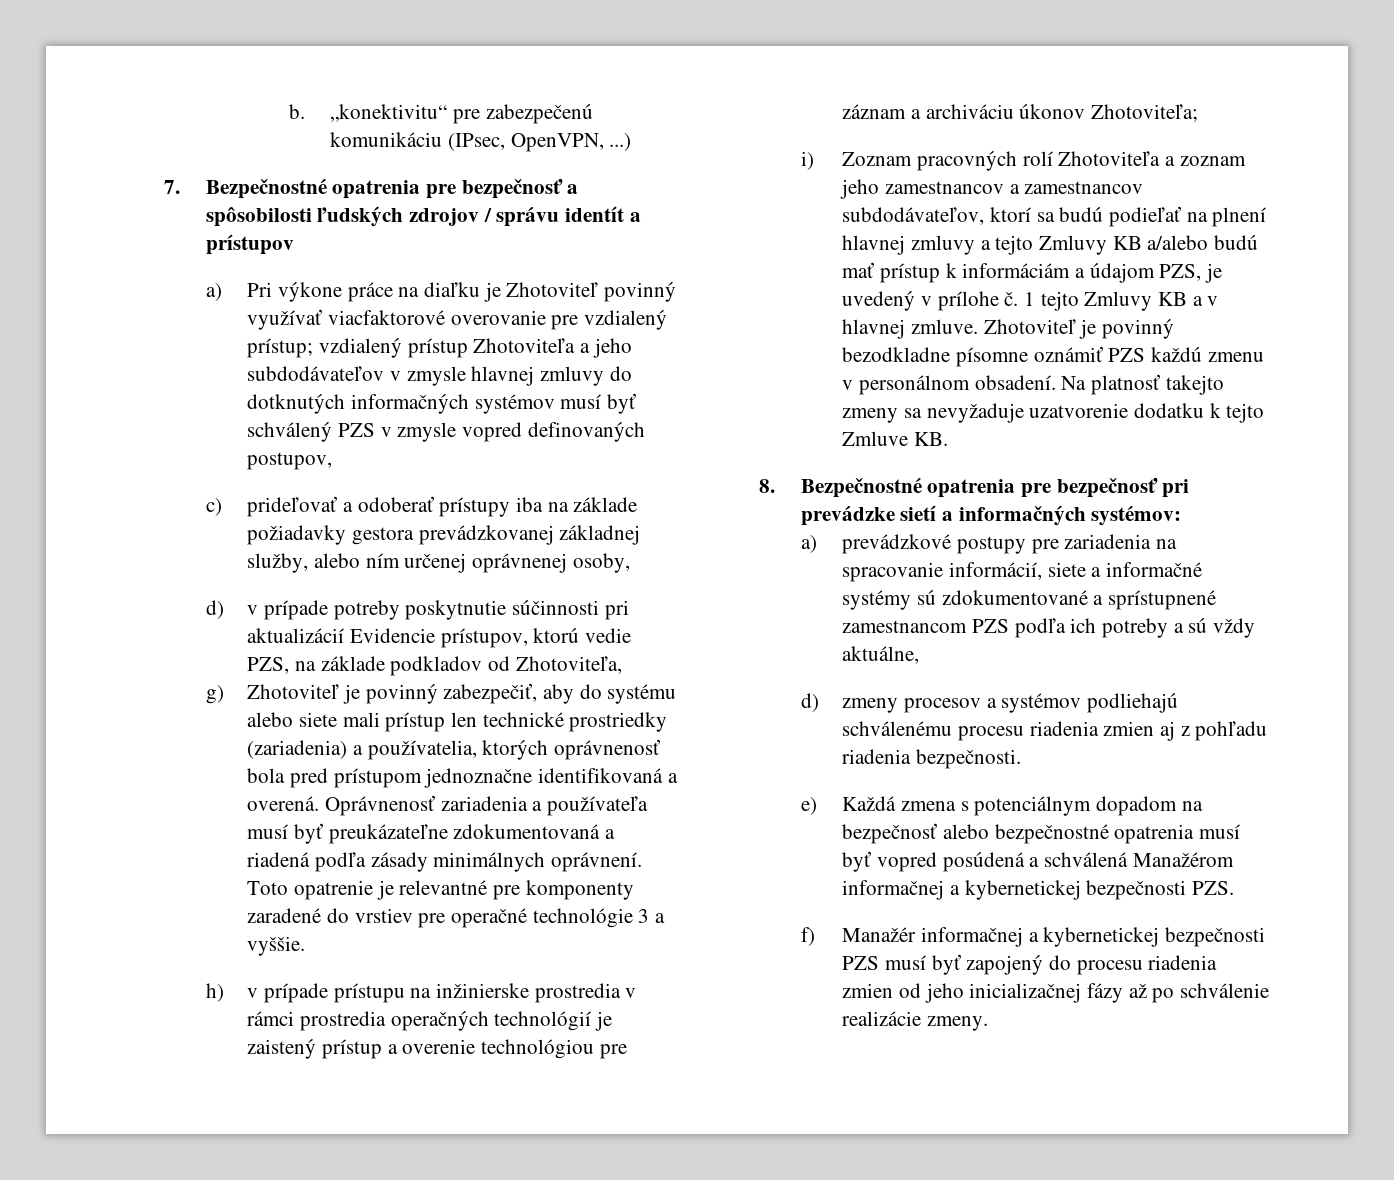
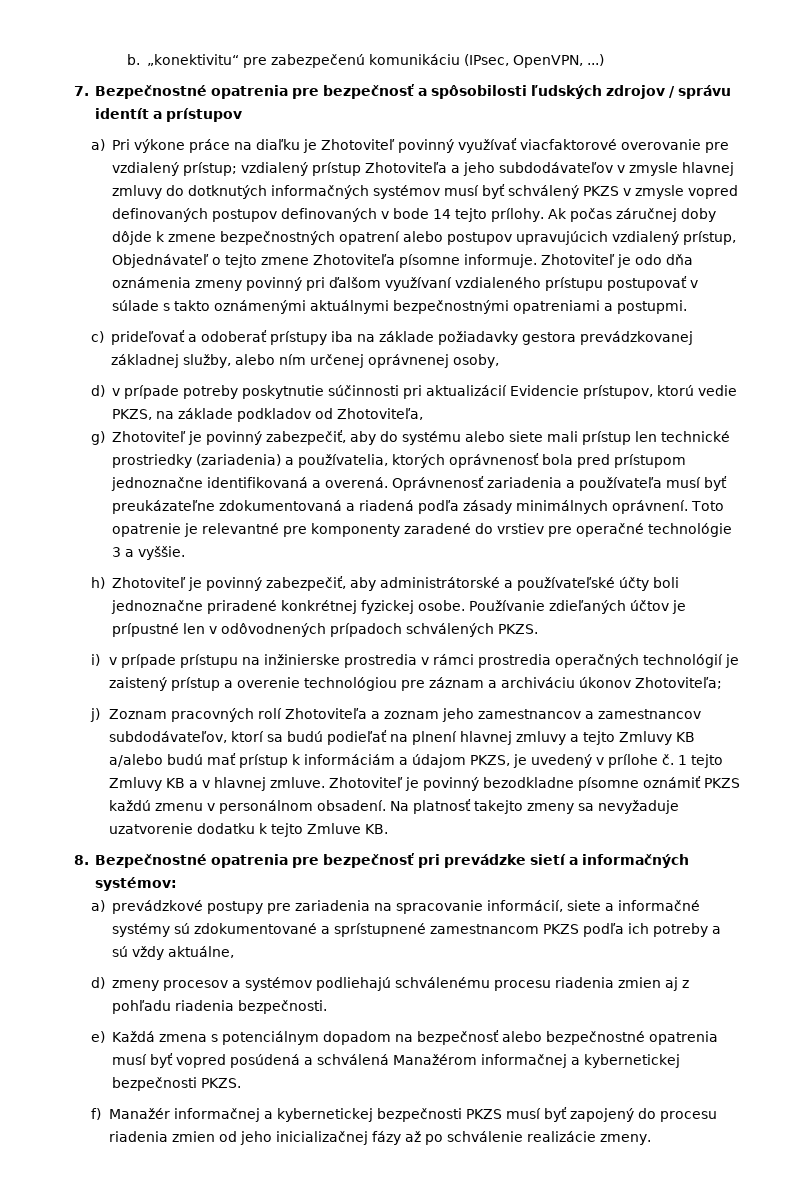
- a) Pri výkone práce na diaľku je Zhotoviteľ povinný využívať viacfaktorové overovanie pre vzdialený prístup; vzdialený prístup Zhotoviteľa a jeho subdodávateľov v zmysle hlavnej zmluvy do dotknutých informačných systémov musí byť schválený PZS v zmysle vopred definovaných postupov,
+ a) Pri výkone práce na diaľku je Zhotoviteľ povinný využívať viacfaktorové overovanie pre vzdialený prístup; vzdialený prístup Zhotoviteľa a jeho subdodávateľov v zmysle hlavnej zmluvy do dotknutých informačných systémov musí byť schválený PKZS v zmysle vopred definovaných postupov definovaných v bode 14 tejto prílohy. Ak počas záručnej doby dôjde k zmene bezpečnostných opatrení alebo postupov upravujúcich vzdialený prístup, Objednávateľ o tejto zmene Zhotoviteľa písomne informuje. Zhotoviteľ je odo dňa oznámenia zmeny povinný pri ďalšom využívaní vzdialeného prístupu postupovať v súlade s takto oznámenými aktuálnymi bezpečnostnými opatreniami a postupmi.
- d) v prípade potreby poskytnutie súčinnosti pri aktualizácií Evidencie prístupov, ktorú vedie PZS, na základe podkladov od Zhotoviteľa,
+ d) v prípade potreby poskytnutie súčinnosti pri aktualizácií Evidencie prístupov, ktorú vedie PKZS, na základe podkladov od Zhotoviteľa,
- h) v prípade prístupu na inžinierske prostredia v rámci prostredia operačných technológií je zaistený prístup a overenie technológiou pre záznam a archiváciu úkonov Zhotoviteľa;
+ h) Zhotoviteľ je povinný zabezpečiť, aby administrátorské a používateľské účty boli jednoznačne priradené konkrétnej fyzickej osobe. Používanie zdieľaných účtov je prípustné len v odôvodnených prípadoch schválených PKZS.
+ i) v prípade prístupu na inžinierske prostredia v rámci prostredia operačných technológií je zaistený prístup a overenie technológiou pre záznam a archiváciu úkonov Zhotoviteľa;
- i) Zoznam pracovných rolí Zhotoviteľa a zoznam jeho zamestnancov a zamestnancov subdodávateľov, ktorí sa budú podieľať na plnení hlavnej zmluvy a tejto Zmluvy KB a/alebo budú mať prístup k informáciám a údajom PZS, je uvedený v prílohe č.
+ j) Zoznam pracovných rolí Zhotoviteľa a zoznam jeho zamestnancov a zamestnancov subdodávateľov, ktorí sa budú podieľať na plnení hlavnej zmluvy a tejto Zmluvy KB a/alebo budú mať prístup k informáciám a údajom PKZS, je uvedený v prílohe č.
- Zhotoviteľ je povinný bezodkladne písomne oznámiť PZS každú zmenu v personálnom obsadení.
+ Zhotoviteľ je povinný bezodkladne písomne oznámiť PKZS každú zmenu v personálnom obsadení.
- a) prevádzkové postupy pre zariadenia na spracovanie informácií, siete a informačné systémy sú zdokumentované a sprístupnené zamestnancom PZS podľa ich potreby a sú vždy aktuálne,
+ a) prevádzkové postupy pre zariadenia na spracovanie informácií, siete a informačné systémy sú zdokumentované a sprístupnené zamestnancom PKZS podľa ich potreby a sú vždy aktuálne,
- e) Každá zmena s potenciálnym dopadom na bezpečnosť alebo bezpečnostné opatrenia musí byť vopred posúdená a schválená Manažérom informačnej a kybernetickej bezpečnosti PZS.
+ e) Každá zmena s potenciálnym dopadom na bezpečnosť alebo bezpečnostné opatrenia musí byť vopred posúdená a schválená Manažérom informačnej a kybernetickej bezpečnosti PKZS.
- f) Manažér informačnej a kybernetickej bezpečnosti PZS musí byť zapojený do procesu riadenia zmien od jeho inicializačnej fázy až po schválenie realizácie zmeny.
+ f) Manažér informačnej a kybernetickej bezpečnosti PKZS musí byť zapojený do procesu riadenia zmien od jeho inicializačnej fázy až po schválenie realizácie zmeny.

